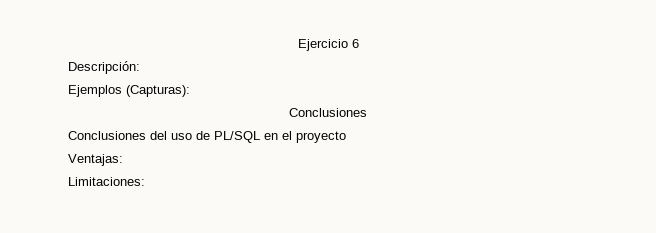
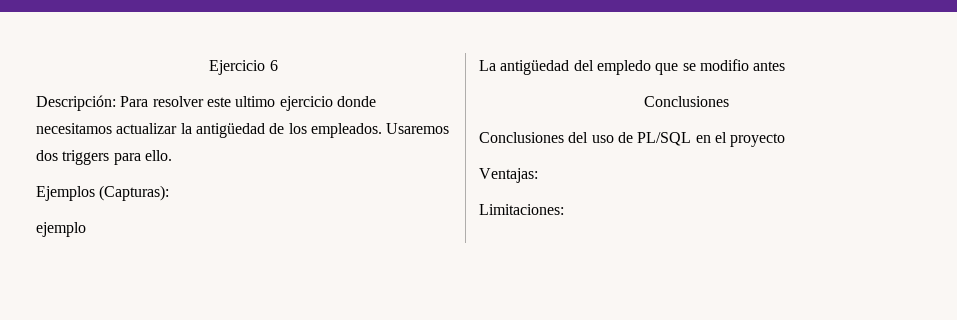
- Descripción:
+ Descripción: Para resolver este ultimo ejercicio donde necesitamos actualizar la antigüedad de los empleados. Usaremos dos triggers para ello.
  Ejemplos (Capturas):
+ ejemplo
+ La antigüedad del empledo que se modifio antes

